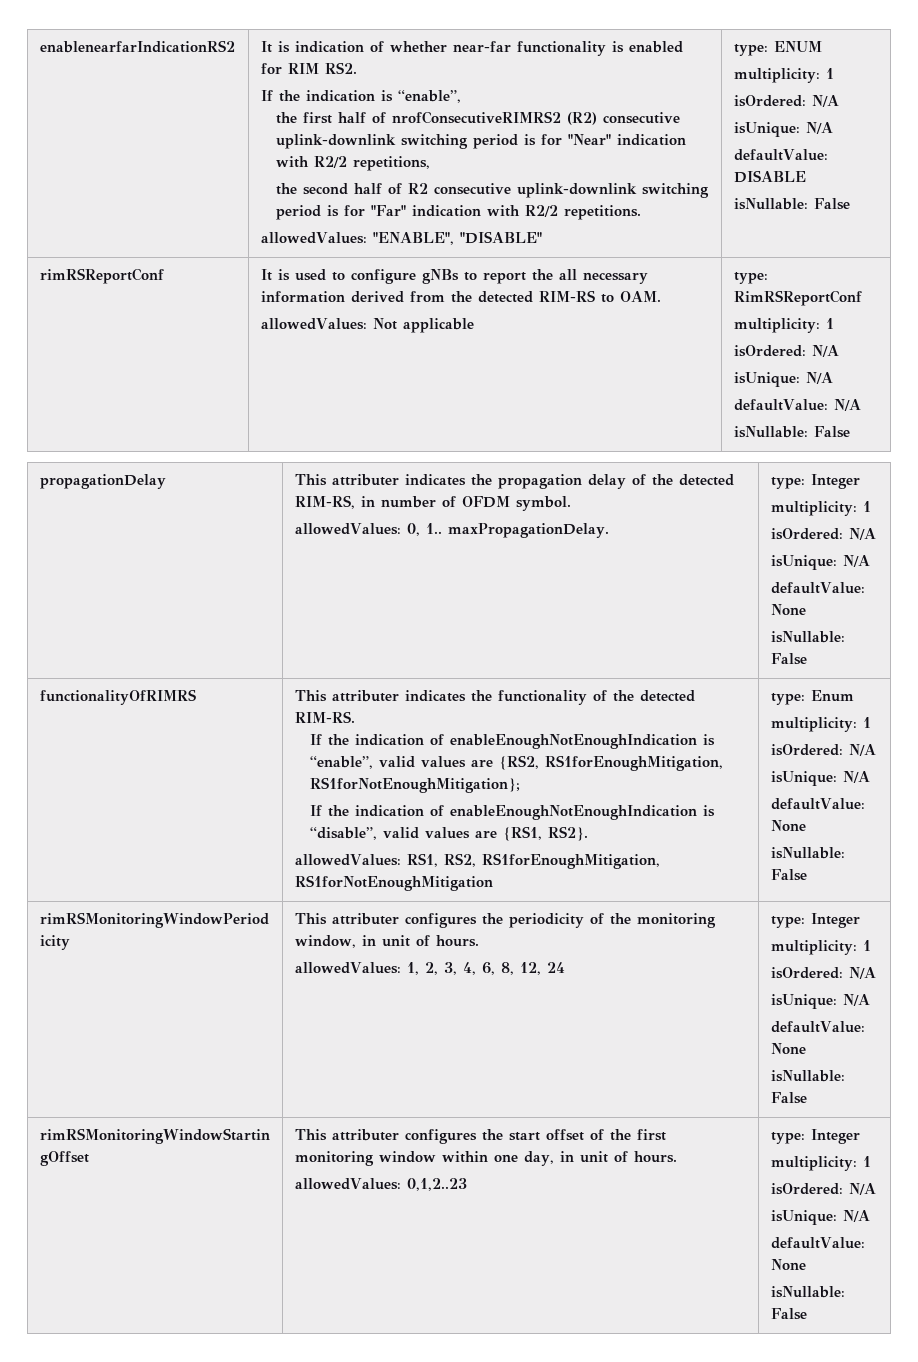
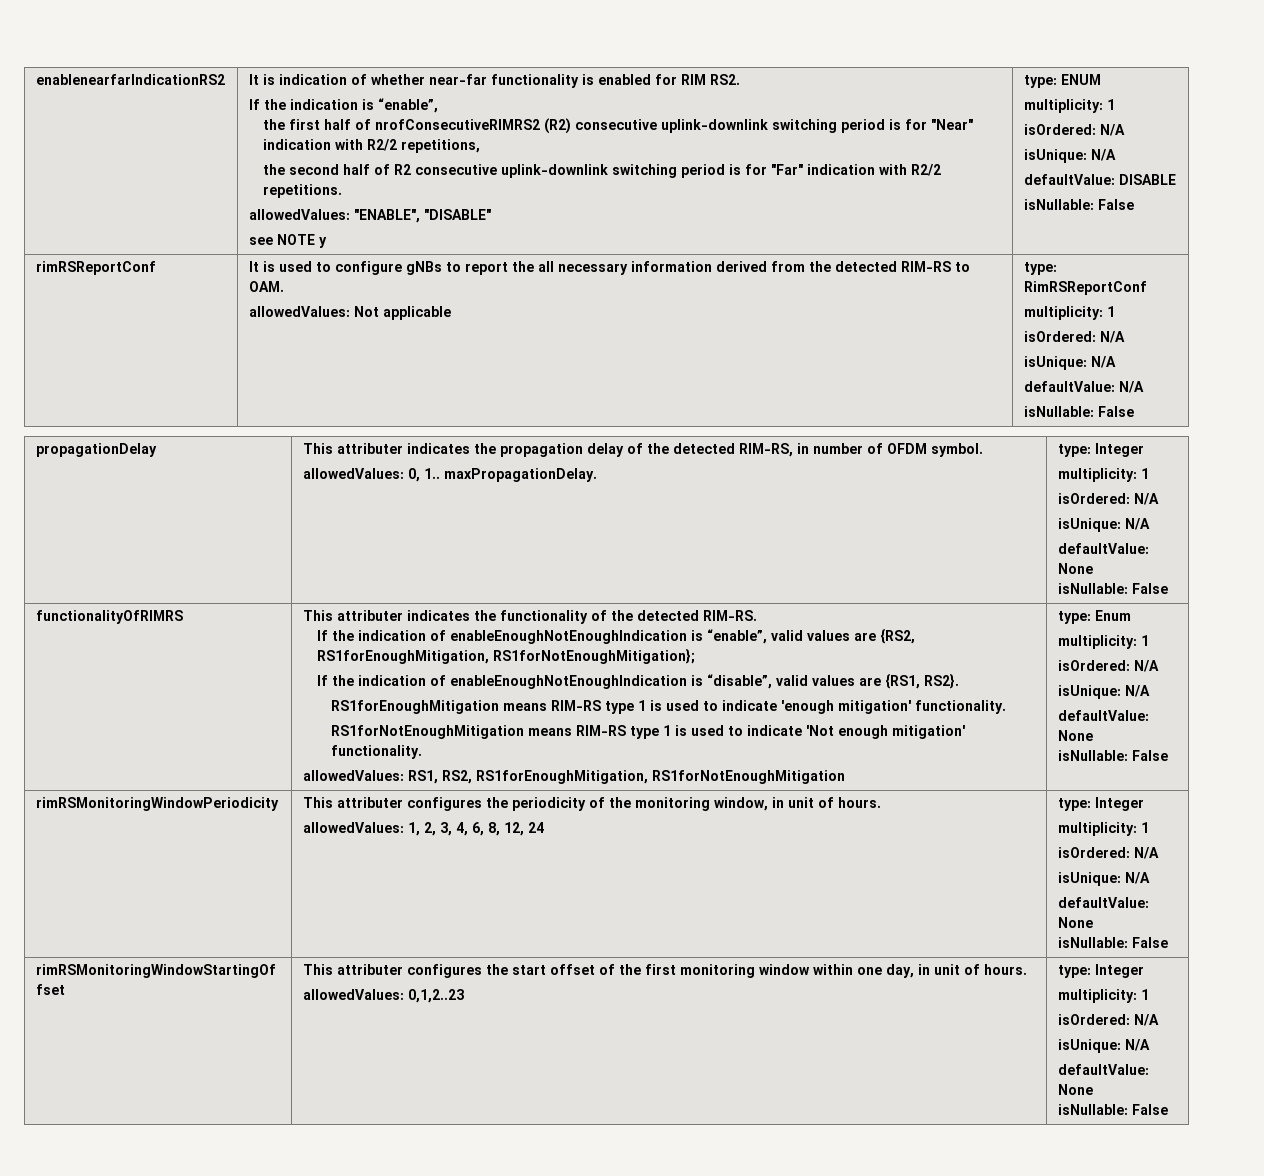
+ see NOTE y
+ RS1forEnoughMitigation means RIM-RS type 1 is used to indicate 'enough mitigation' functionality.
+ RS1forNotEnoughMitigation means RIM-RS type 1 is used to indicate 'Not enough mitigation' functionality.

